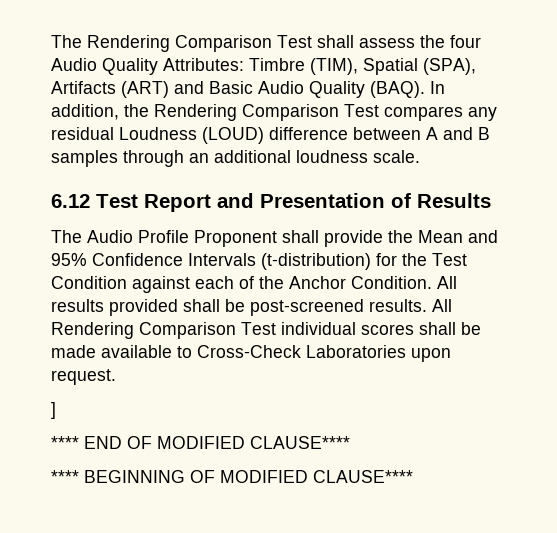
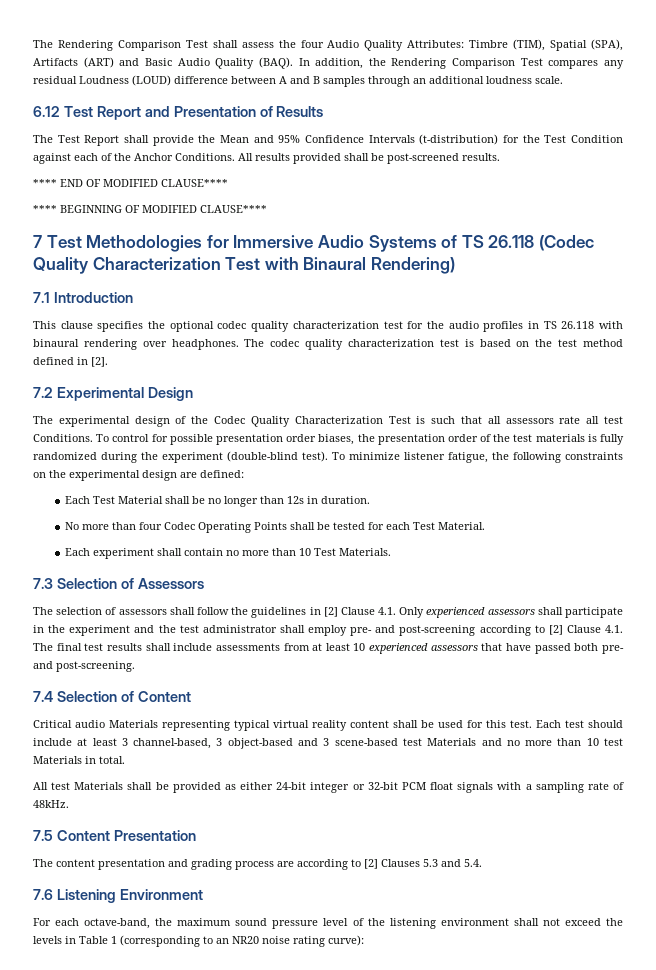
- The Audio Profile Proponent shall provide the Mean and 95% Confidence Intervals (t-distribution) for the Test Condition against each of the Anchor Condition.
+ The Test Report shall provide the Mean and 95% Confidence Intervals (t-distribution) for the Test Condition against each of the Anchor Conditions.
- All Rendering Comparison Test individual scores shall be made available to Cross-Check Laboratories upon request.
- ]
+ 7 Test Methodologies for Immersive Audio Systems of TS 26.118 (Codec Quality Characterization Test with Binaural Rendering)
+ 7.1 Introduction
+ This clause specifies the optional codec quality characterization test for the audio profiles in TS 26.118 with binaural rendering over headphones. The codec quality characterization test is based on the test method defined in [2].
+ 7.2 Experimental Design
+ The experimental design of the Codec Quality Characterization Test is such that all assessors rate all test Conditions. To control for possible presentation order biases, the presentation order of the test materials is fully randomized during the experiment (double-blind test). To minimize listener fatigue, the following constraints on the experimental design are defined:
+ Each Test Material shall be no longer than 12s in duration.
+ No more than four Codec Operating Points shall be tested for each Test Material.
+ Each experiment shall contain no more than 10 Test Materials.
+ 7.3 Selection of Assessors
+ The selection of assessors shall follow the guidelines in [2] Clause 4.1. Only experienced assessors shall participate in the experiment and the test administrator shall employ pre- and post-screening according to [2] Clause 4.1. The final test results shall include assessments from at least 10 experienced assessors that have passed both pre- and post-screening.
+ 7.4 Selection of Content
+ Critical audio Materials representing typical virtual reality content shall be used for this test. Each test should include at least 3 channel-based, 3 object-based and 3 scene-based test Materials and no more than 10 test Materials in total.
+ All test Materials shall be provided as either 24-bit integer or 32-bit PCM float signals with a sampling rate of 48kHz.
+ 7.5 Content Presentation
+ The content presentation and grading process are according to [2] Clauses 5.3 and 5.4.
+ 7.6 Listening Environment
+ For each octave-band, the maximum sound pressure level of the listening environment shall not exceed the levels in Table 1 (corresponding to an NR20 noise rating curve):

